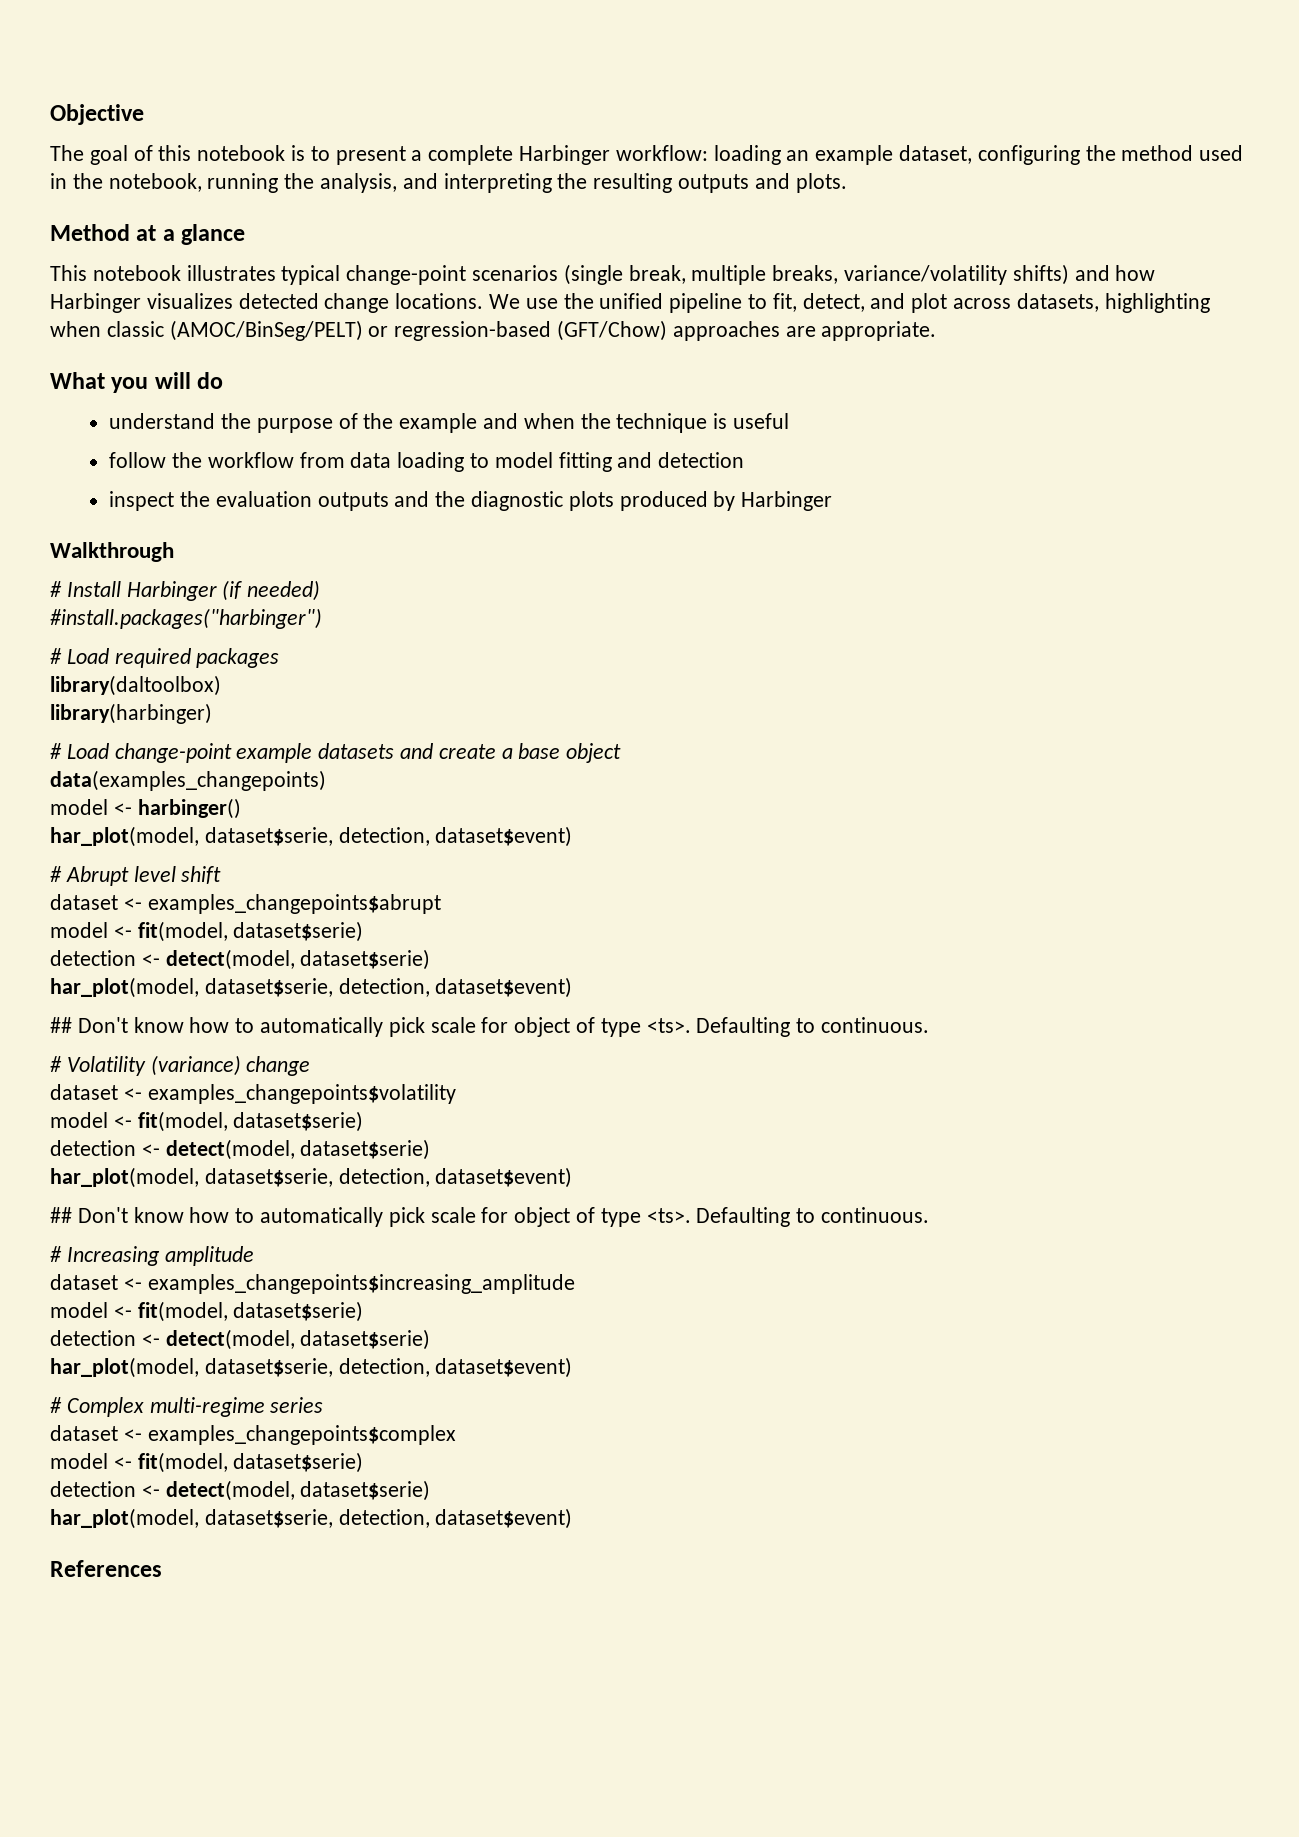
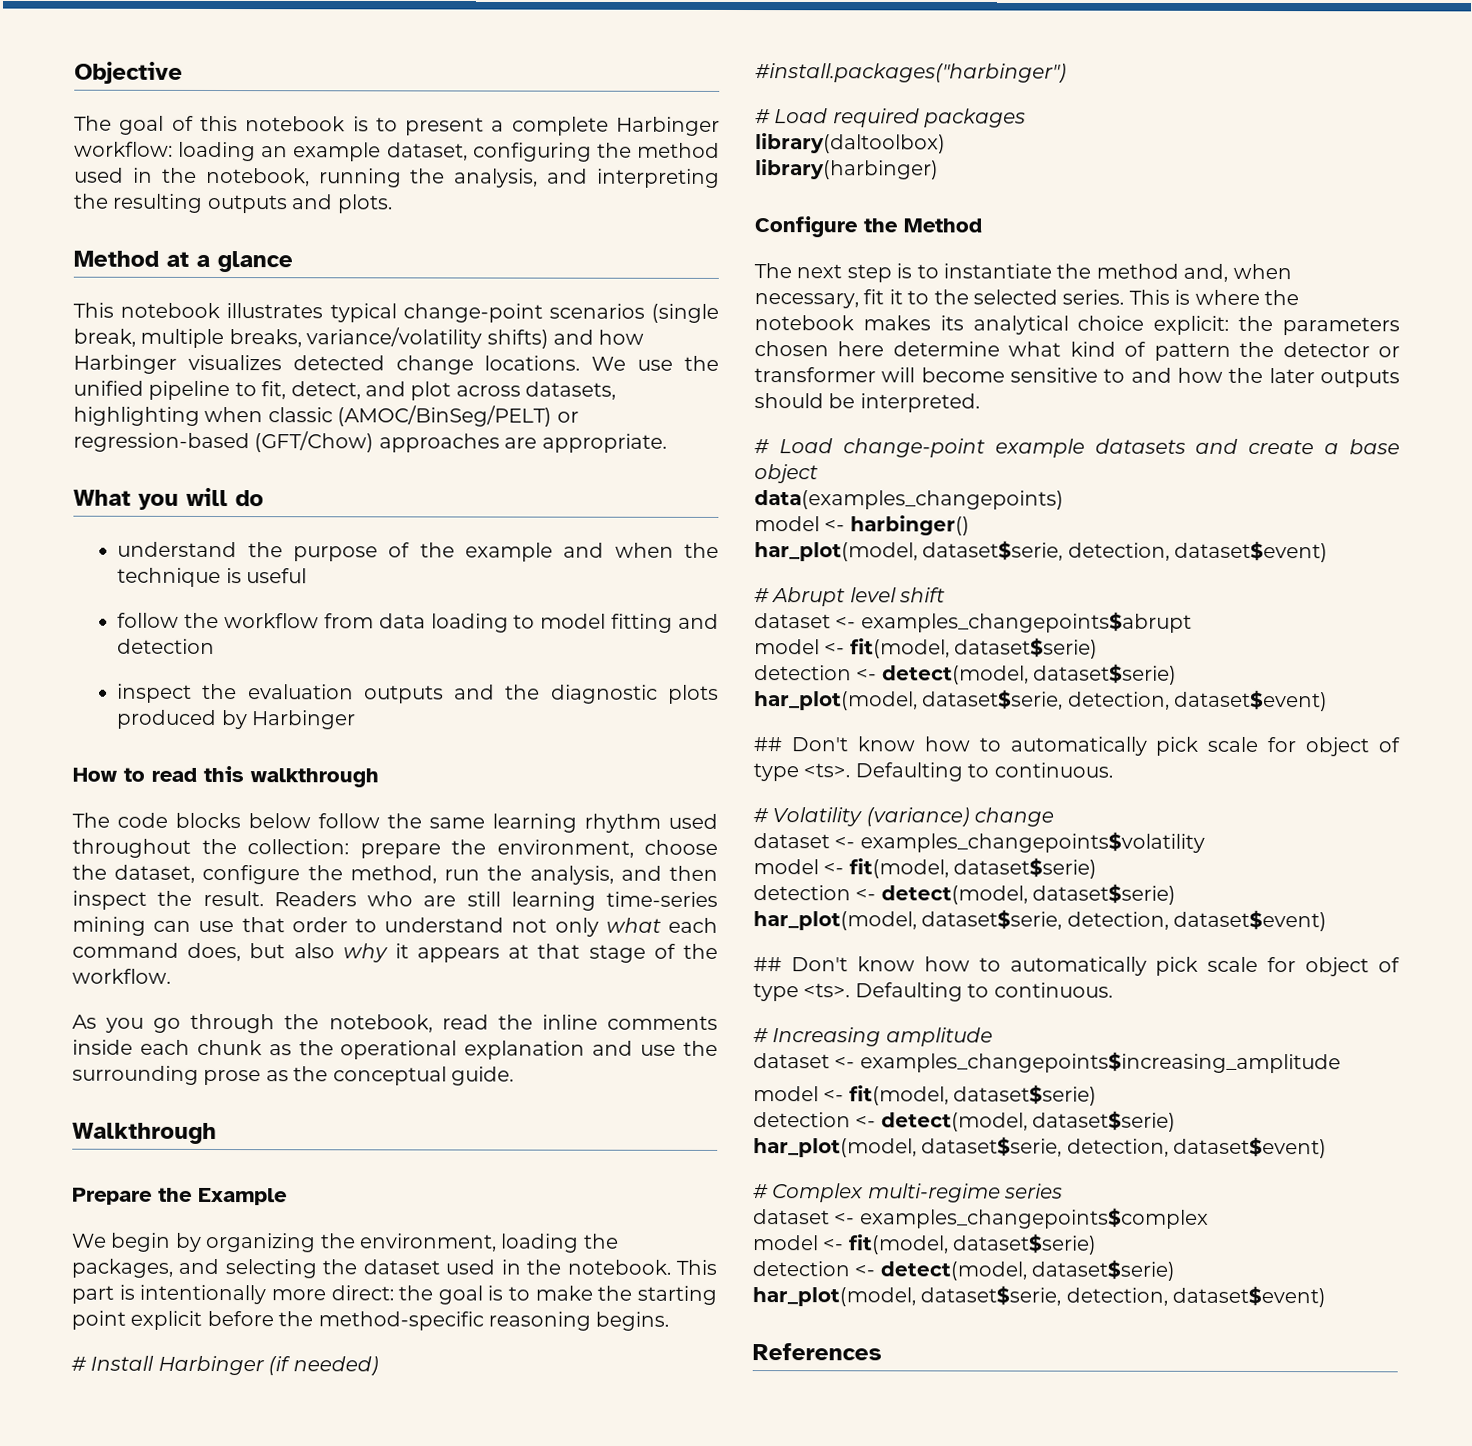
+ How to read this walkthrough
+ The code blocks below follow the same learning rhythm used throughout the collection: prepare the environment, choose the dataset, configure the method, run the analysis, and then inspect the result. Readers who are still learning time-series mining can use that order to understand not only what each command does, but also why it appears at that stage of the workflow.
+ As you go through the notebook, read the inline comments inside each chunk as the operational explanation and use the surrounding prose as the conceptual guide.
  Walkthrough
+ Prepare the Example
+ We begin by organizing the environment, loading the packages, and selecting the dataset used in the notebook. This part is intentionally more direct: the goal is to make the starting point explicit before the method-specific reasoning begins.
+ Configure the Method
+ The next step is to instantiate the method and, when necessary, fit it to the selected series. This is where the notebook makes its analytical choice explicit: the parameters chosen here determine what kind of pattern the detector or transformer will become sensitive to and how the later outputs should be interpreted.

